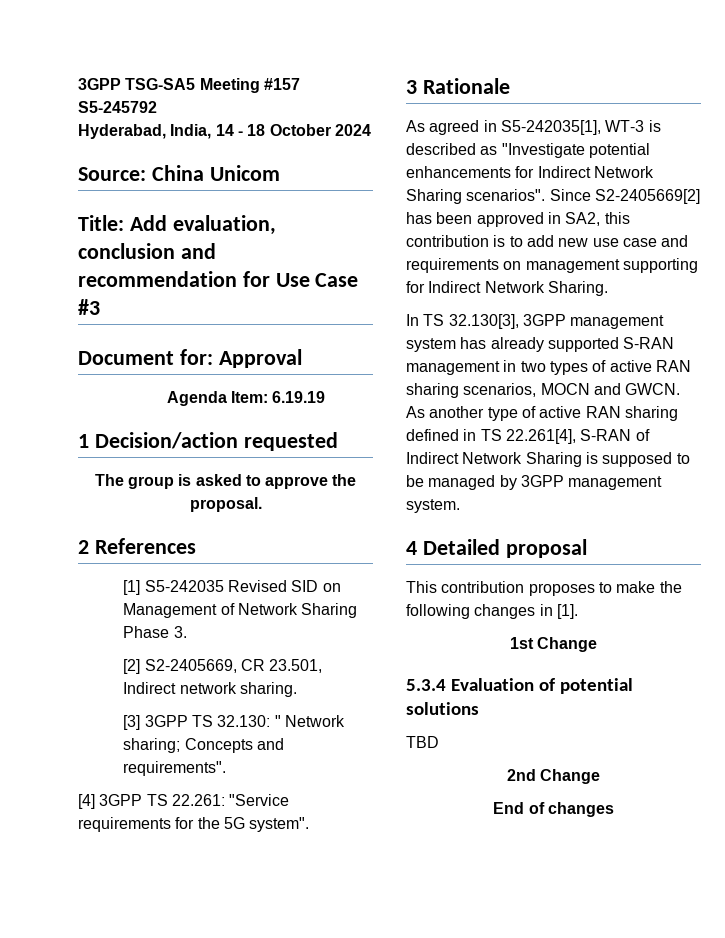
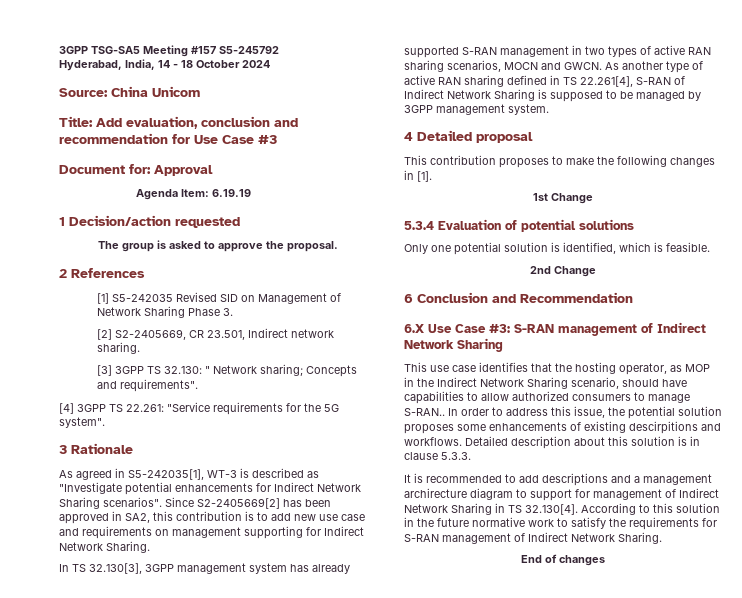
- TBD
+ Only one potential solution is identified, which is feasible.
  2nd Change
+ 6 Conclusion and Recommendation
+ 6.X Use Case #3: S-RAN management of Indirect Network Sharing
+ This use case identifies that the hosting operator, as MOP in the Indirect Network Sharing scenario, should have capabilities to allow authorized consumers to manage S-RAN.. In order to address this issue, the potential solution proposes some enhancements of existing descirpitions and workflows. Detailed description about this solution is in clause 5.3.3.
+ It is recommended to add descriptions and a management archirecture diagram to support for management of Indirect Network Sharing in TS 32.130[4]. According to this solution in the future normative work to satisfy the requirements for S-RAN management of Indirect Network Sharing.

